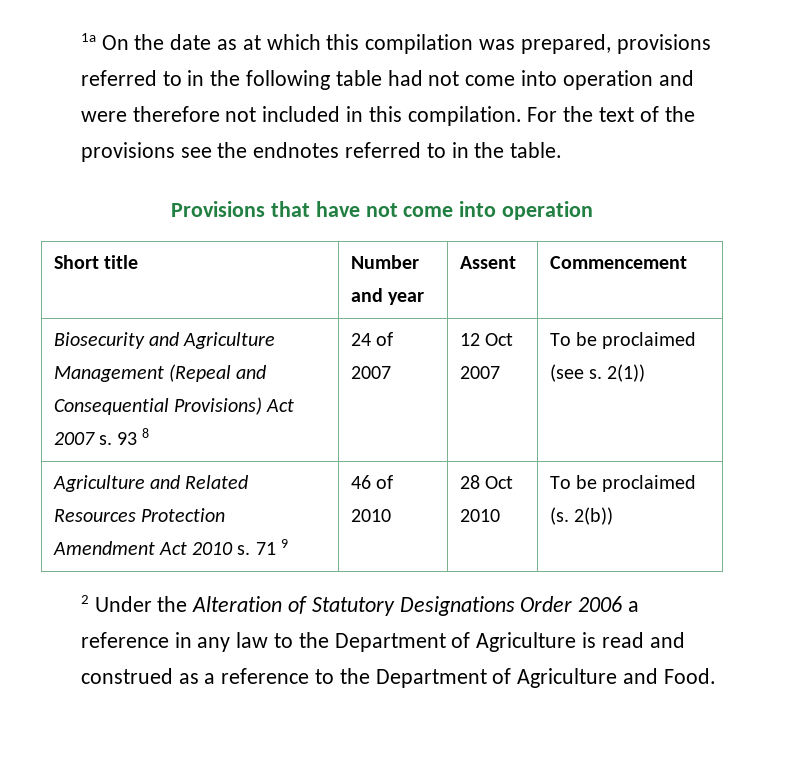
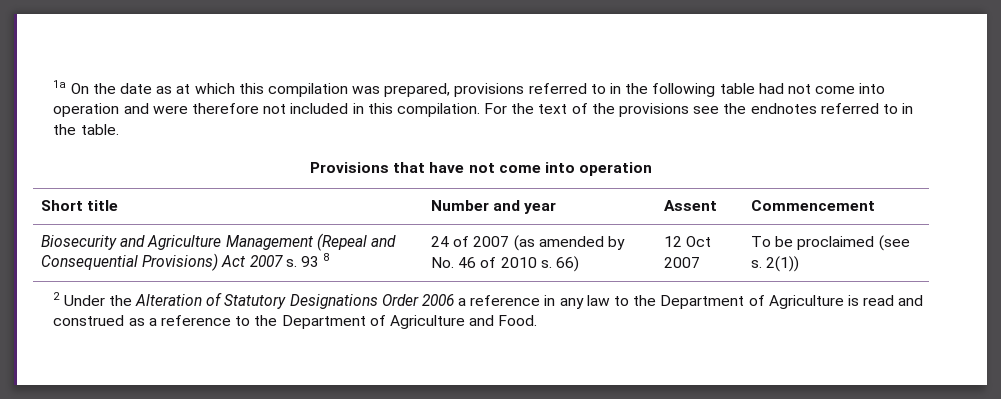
- Biosecurity and Agriculture Management (Repeal and Consequential Provisions) Act 2007 s. 93 8 | 24 of 2007 | 12 Oct 2007 | To be proclaimed (see s. 2(1))
+ Biosecurity and Agriculture Management (Repeal and Consequential Provisions) Act 2007 s. 93 8 | 24 of 2007 (as amended by No. 46 of 2010 s. 66) | 12 Oct 2007 | To be proclaimed (see s. 2(1))
- Agriculture and Related Resources Protection Amendment Act 2010 s. 71 9 | 46 of 2010 | 28 Oct 2010 | To be proclaimed (s. 2(b))

